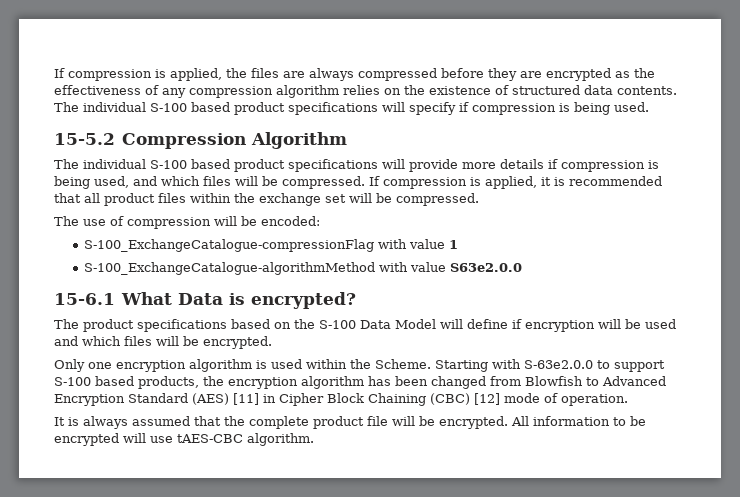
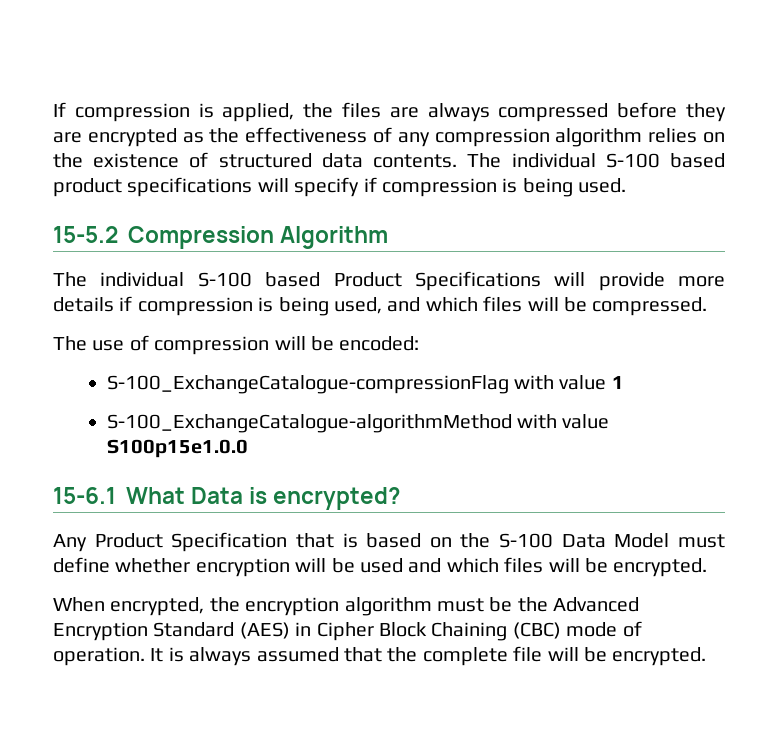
- The individual S-100 based product specifications will provide more details if compression is being used, and which files will be compressed. If compression is applied, it is recommended that all product files within the exchange set will be compressed.
+ The individual S-100 based Product Specifications will provide more details if compression is being used, and which files will be compressed.
- S-100_ExchangeCatalogue-algorithmMethod with value S63e2.0.0
+ S-100_ExchangeCatalogue-algorithmMethod with value S100p15e1.0.0
- The product specifications based on the S-100 Data Model will define if encryption will be used and which files will be encrypted.
+ Any Product Specification that is based on the S-100 Data Model must define whether encryption will be used and which files will be encrypted.
- Only one encryption algorithm is used within the Scheme. Starting with S-63e2.0.0 to support S-100 based products, the encryption algorithm has been changed from Blowfish to Advanced Encryption Standard (AES) [11] in Cipher Block Chaining (CBC) [12] mode of operation.
- It is always assumed that the complete product file will be encrypted. All information to be encrypted will use tAES-CBC algorithm.
+ When encrypted, the encryption algorithm must be the Advanced Encryption Standard (AES) in Cipher Block Chaining (CBC) mode of operation. It is always assumed that the complete file will be encrypted.

